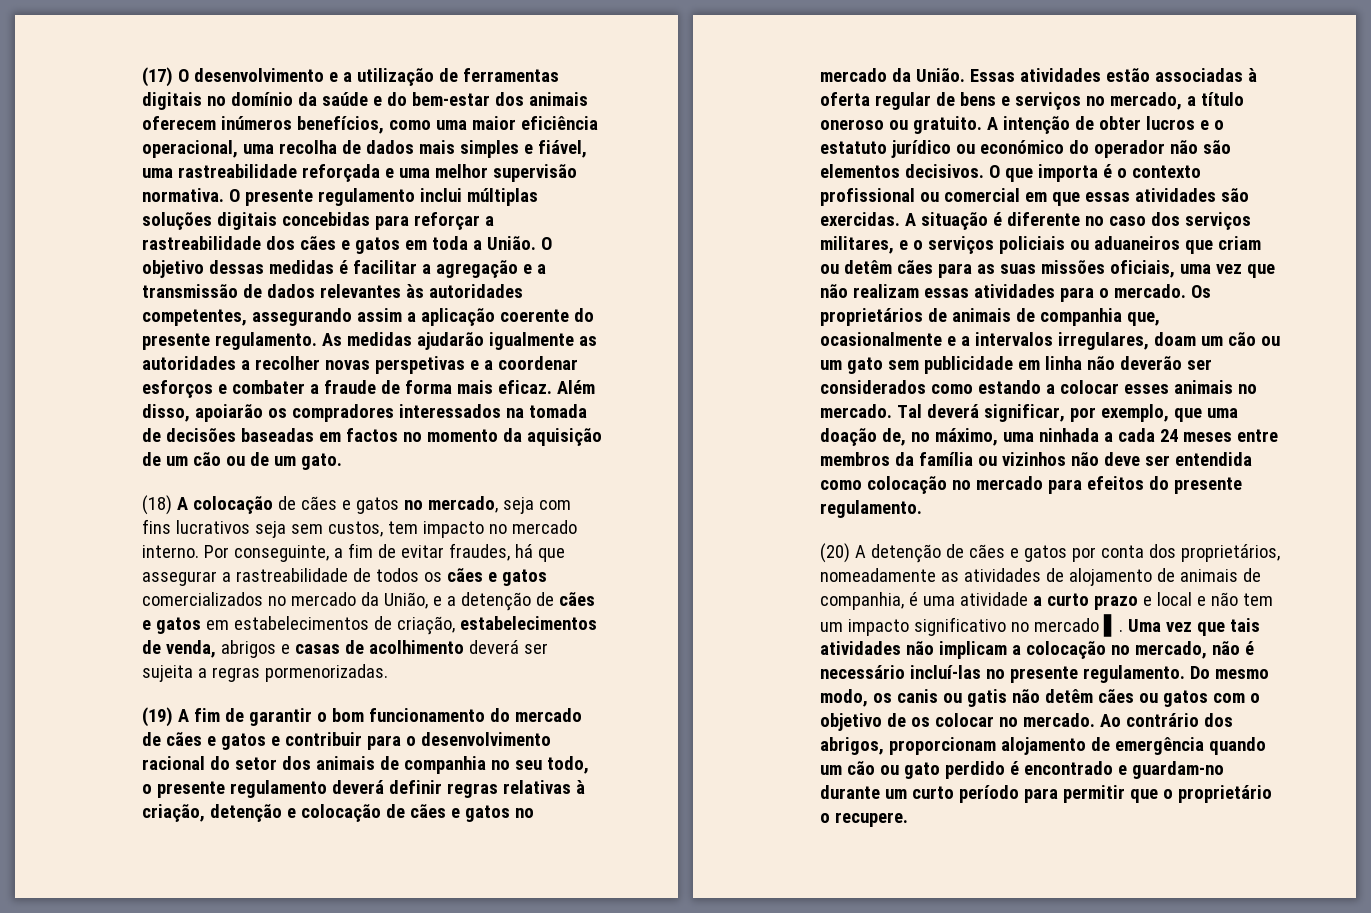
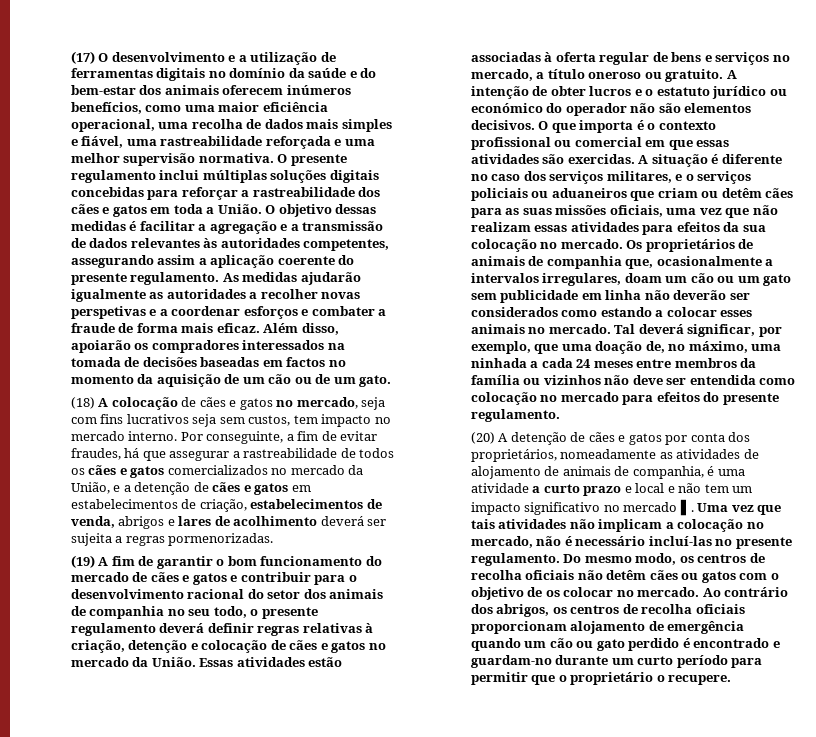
- Por conseguinte, a fim de evitar fraudes, há que assegurar a rastreabilidade de todos os cães e gatos comercializados no mercado da União, e a detenção de cães e gatos em estabelecimentos de criação, estabelecimentos de venda, abrigos e casas de acolhimento deverá ser sujeita a regras pormenorizadas.
+ Por conseguinte, a fim de evitar fraudes, há que assegurar a rastreabilidade de todos os cães e gatos comercializados no mercado da União, e a detenção de cães e gatos em estabelecimentos de criação, estabelecimentos de venda, abrigos e lares de acolhimento deverá ser sujeita a regras pormenorizadas.
- A situação é diferente no caso dos serviços militares, e o serviços policiais ou aduaneiros que criam ou detêm cães para as suas missões oficiais, uma vez que não realizam essas atividades para o mercado.
+ A situação é diferente no caso dos serviços militares, e o serviços policiais ou aduaneiros que criam ou detêm cães para as suas missões oficiais, uma vez que não realizam essas atividades para efeitos da sua colocação no mercado.
- Os proprietários de animais de companhia que, ocasionalmente e a intervalos irregulares, doam um cão ou um gato sem publicidade em linha não deverão ser considerados como estando a colocar esses animais no mercado.
+ Os proprietários de animais de companhia que, ocasionalmente a intervalos irregulares, doam um cão ou um gato sem publicidade em linha não deverão ser considerados como estando a colocar esses animais no mercado.
- Do mesmo modo, os canis ou gatis não detêm cães ou gatos com o objetivo de os colocar no mercado.
+ Do mesmo modo, os centros de recolha oficiais não detêm cães ou gatos com o objetivo de os colocar no mercado.
- Ao contrário dos abrigos, proporcionam alojamento de emergência quando um cão ou gato perdido é encontrado e guardam-no durante um curto período para permitir que o proprietário o recupere.
+ Ao contrário dos abrigos, os centros de recolha oficiais proporcionam alojamento de emergência quando um cão ou gato perdido é encontrado e guardam-no durante um curto período para permitir que o proprietário o recupere.

